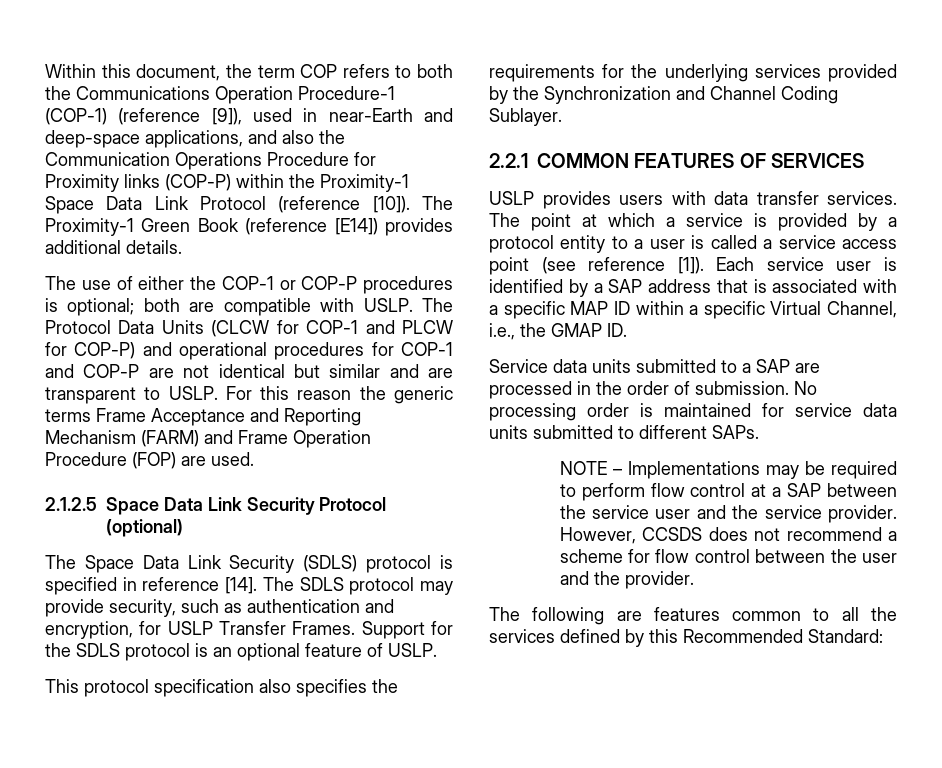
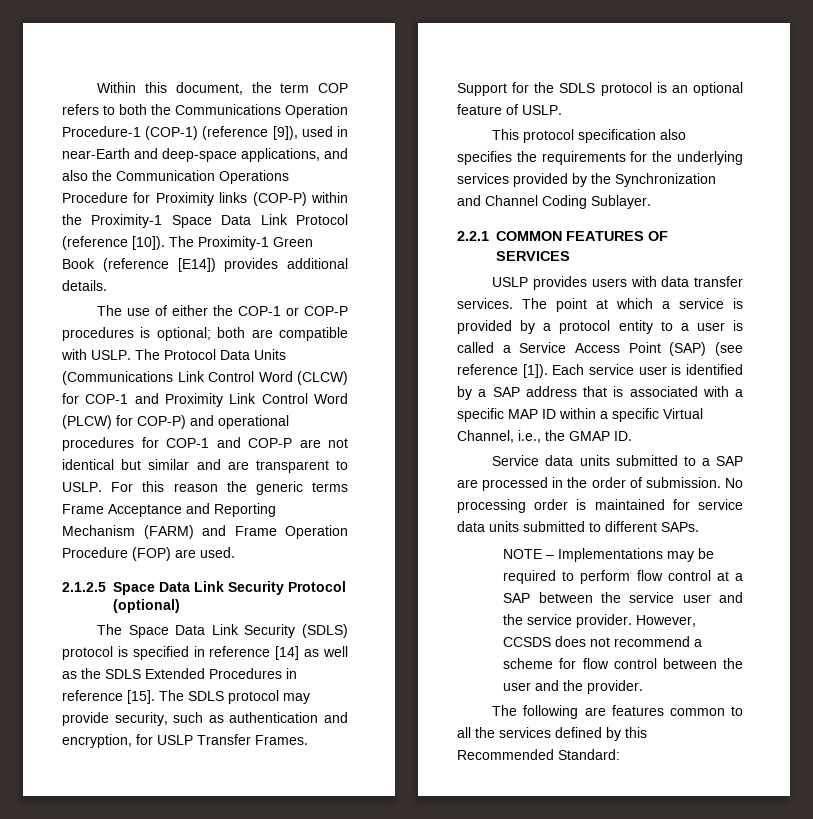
- The Protocol Data Units (CLCW for COP-1 and PLCW for COP-P) and operational procedures for COP-1 and COP-P are not identical but similar and are transparent to USLP.
+ The Protocol Data Units (Communications Link Control Word (CLCW) for COP-1 and Proximity Link Control Word (PLCW) for COP-P) and operational procedures for COP-1 and COP-P are not identical but similar and are transparent to USLP.
- The Space Data Link Security (SDLS) protocol is specified in reference [14].
+ The Space Data Link Security (SDLS) protocol is specified in reference [14] as well as the SDLS Extended Procedures in reference [15].
- The point at which a service is provided by a protocol entity to a user is called a service access point (see reference [1]).
+ The point at which a service is provided by a protocol entity to a user is called a Service Access Point (SAP) (see reference [1]).

